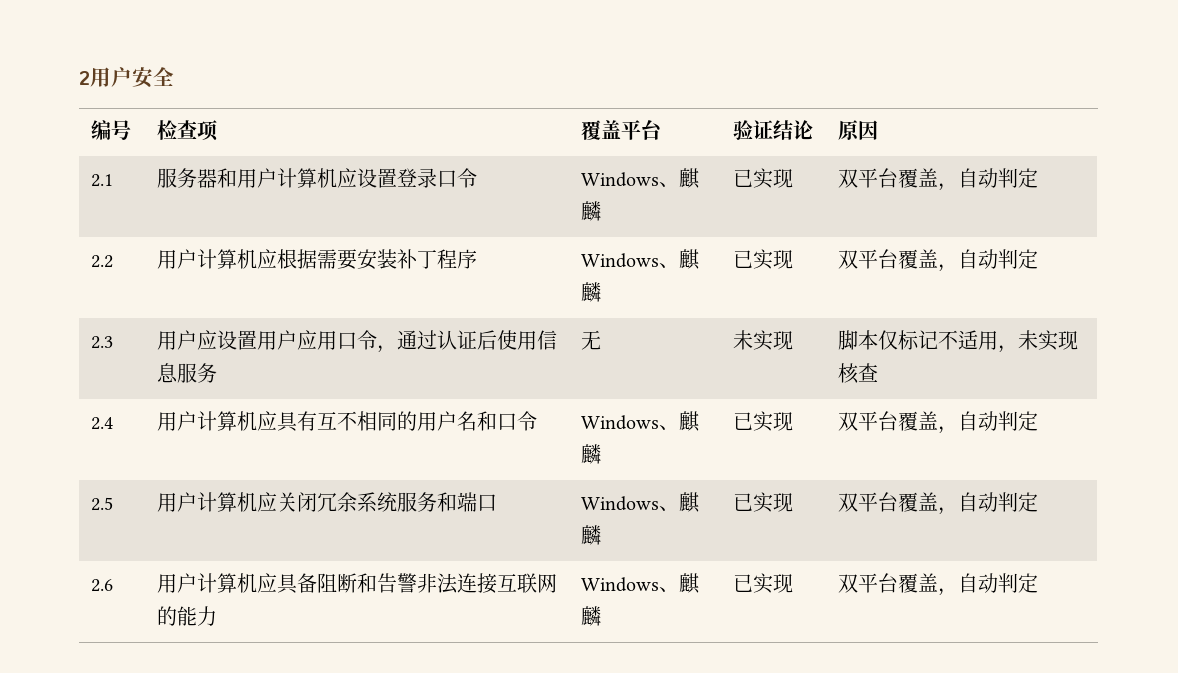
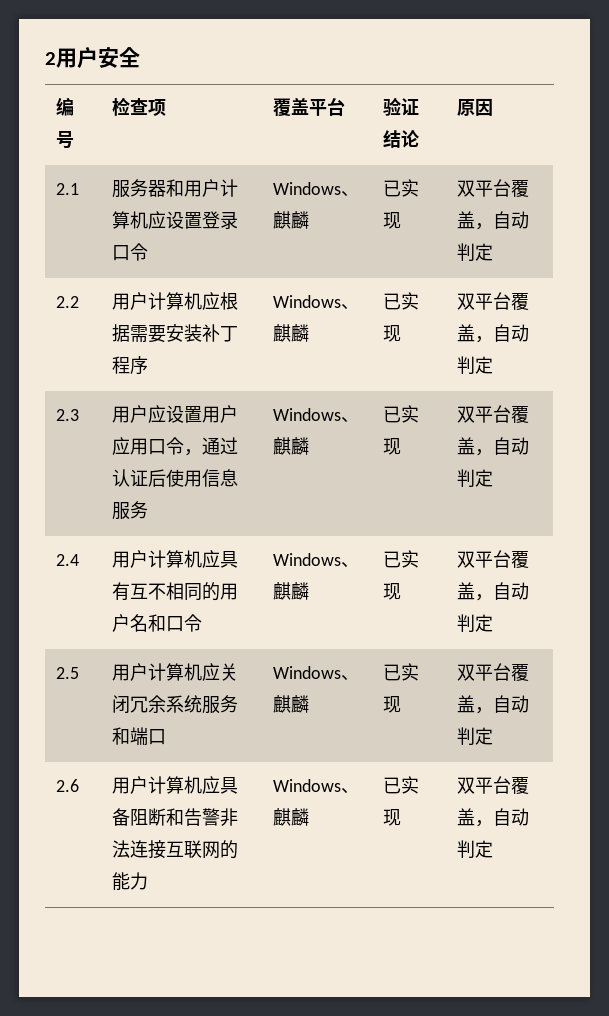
- 2.3 | 用户应设置用户应用口令，通过认证后使用信息服务 | 无 | 未实现 | 脚本仅标记不适用，未实现核查
+ 2.3 | 用户应设置用户应用口令，通过认证后使用信息服务 | Windows、麒麟 | 已实现 | 双平台覆盖，自动判定

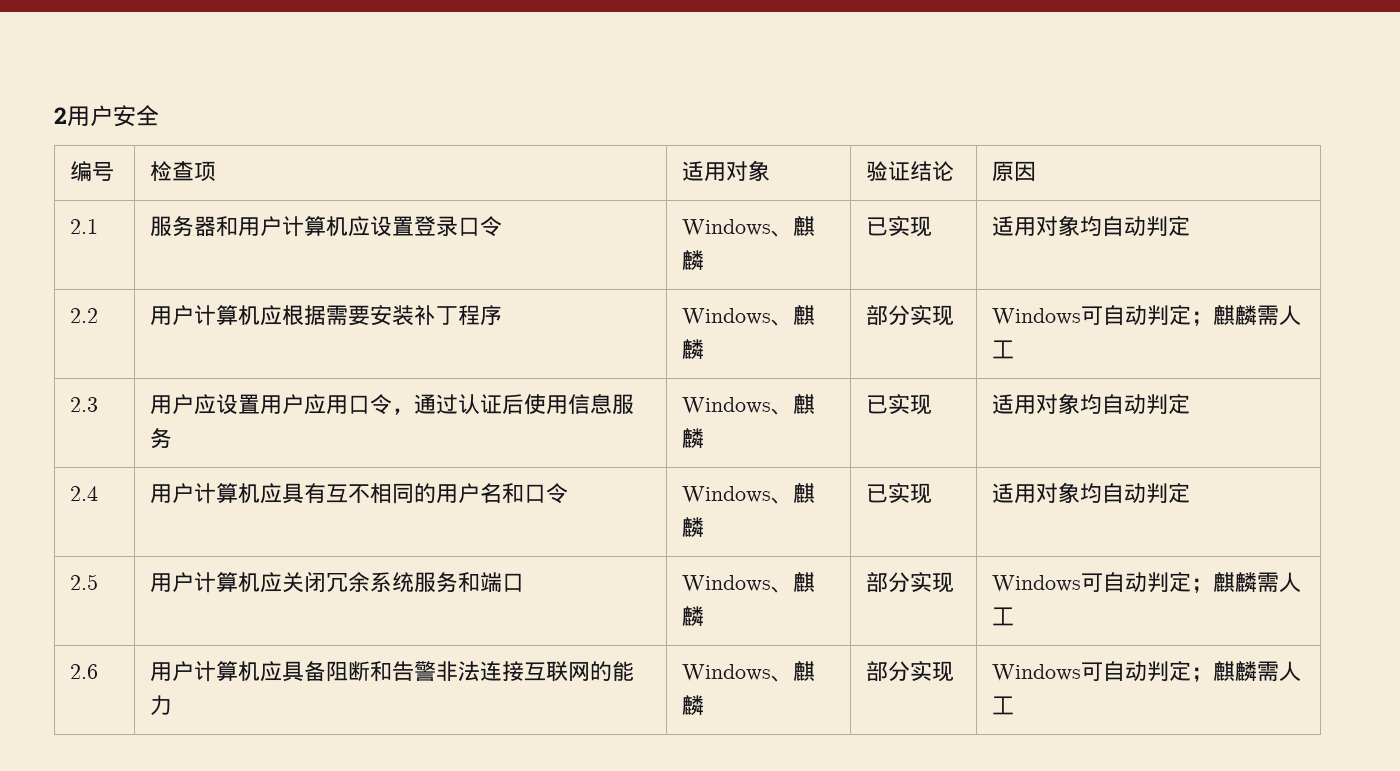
- 编号 | 检查项 | 覆盖平台 | 验证结论 | 原因
+ 编号 | 检查项 | 适用对象 | 验证结论 | 原因
- 2.1 | 服务器和用户计算机应设置登录口令 | Windows、麒麟 | 已实现 | 双平台覆盖，自动判定
+ 2.1 | 服务器和用户计算机应设置登录口令 | Windows、麒麟 | 已实现 | 适用对象均自动判定
- 2.2 | 用户计算机应根据需要安装补丁程序 | Windows、麒麟 | 已实现 | 双平台覆盖，自动判定
+ 2.2 | 用户计算机应根据需要安装补丁程序 | Windows、麒麟 | 部分实现 | Windows可自动判定；麒麟需人工
- 2.3 | 用户应设置用户应用口令，通过认证后使用信息服务 | Windows、麒麟 | 已实现 | 双平台覆盖，自动判定
+ 2.3 | 用户应设置用户应用口令，通过认证后使用信息服务 | Windows、麒麟 | 已实现 | 适用对象均自动判定
- 2.4 | 用户计算机应具有互不相同的用户名和口令 | Windows、麒麟 | 已实现 | 双平台覆盖，自动判定
+ 2.4 | 用户计算机应具有互不相同的用户名和口令 | Windows、麒麟 | 已实现 | 适用对象均自动判定
- 2.5 | 用户计算机应关闭冗余系统服务和端口 | Windows、麒麟 | 已实现 | 双平台覆盖，自动判定
+ 2.5 | 用户计算机应关闭冗余系统服务和端口 | Windows、麒麟 | 部分实现 | Windows可自动判定；麒麟需人工
- 2.6 | 用户计算机应具备阻断和告警非法连接互联网的能力 | Windows、麒麟 | 已实现 | 双平台覆盖，自动判定
+ 2.6 | 用户计算机应具备阻断和告警非法连接互联网的能力 | Windows、麒麟 | 部分实现 | Windows可自动判定；麒麟需人工

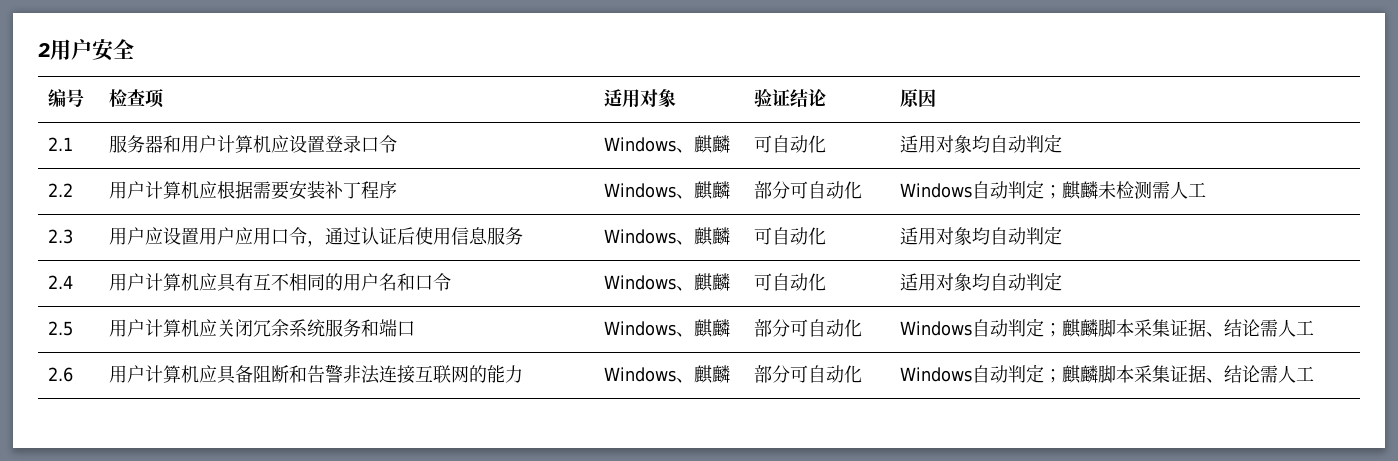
- 2.1 | 服务器和用户计算机应设置登录口令 | Windows、麒麟 | 已实现 | 适用对象均自动判定
+ 2.1 | 服务器和用户计算机应设置登录口令 | Windows、麒麟 | 可自动化 | 适用对象均自动判定
- 2.2 | 用户计算机应根据需要安装补丁程序 | Windows、麒麟 | 部分实现 | Windows可自动判定；麒麟需人工
+ 2.2 | 用户计算机应根据需要安装补丁程序 | Windows、麒麟 | 部分可自动化 | Windows自动判定；麒麟未检测需人工
- 2.3 | 用户应设置用户应用口令，通过认证后使用信息服务 | Windows、麒麟 | 已实现 | 适用对象均自动判定
+ 2.3 | 用户应设置用户应用口令，通过认证后使用信息服务 | Windows、麒麟 | 可自动化 | 适用对象均自动判定
- 2.4 | 用户计算机应具有互不相同的用户名和口令 | Windows、麒麟 | 已实现 | 适用对象均自动判定
+ 2.4 | 用户计算机应具有互不相同的用户名和口令 | Windows、麒麟 | 可自动化 | 适用对象均自动判定
- 2.5 | 用户计算机应关闭冗余系统服务和端口 | Windows、麒麟 | 部分实现 | Windows可自动判定；麒麟需人工
+ 2.5 | 用户计算机应关闭冗余系统服务和端口 | Windows、麒麟 | 部分可自动化 | Windows自动判定；麒麟脚本采集证据、结论需人工
- 2.6 | 用户计算机应具备阻断和告警非法连接互联网的能力 | Windows、麒麟 | 部分实现 | Windows可自动判定；麒麟需人工
+ 2.6 | 用户计算机应具备阻断和告警非法连接互联网的能力 | Windows、麒麟 | 部分可自动化 | Windows自动判定；麒麟脚本采集证据、结论需人工

